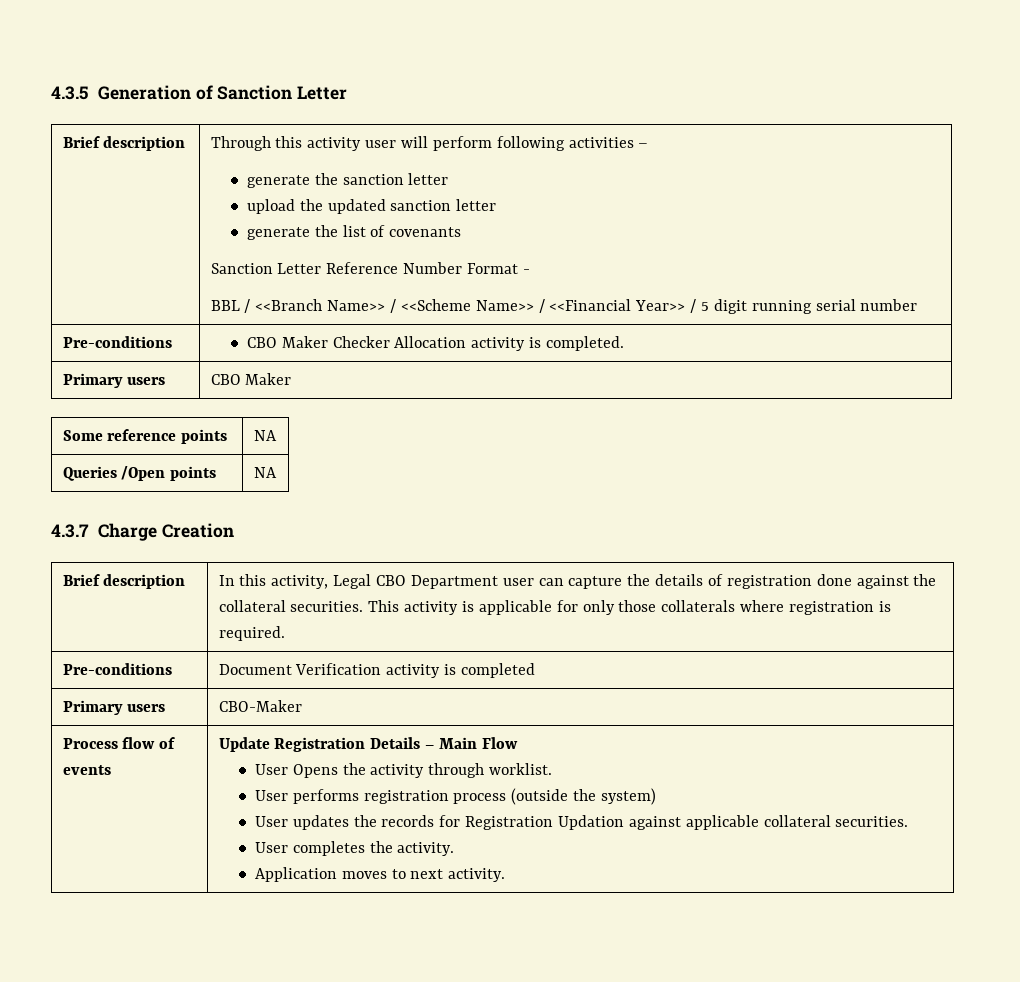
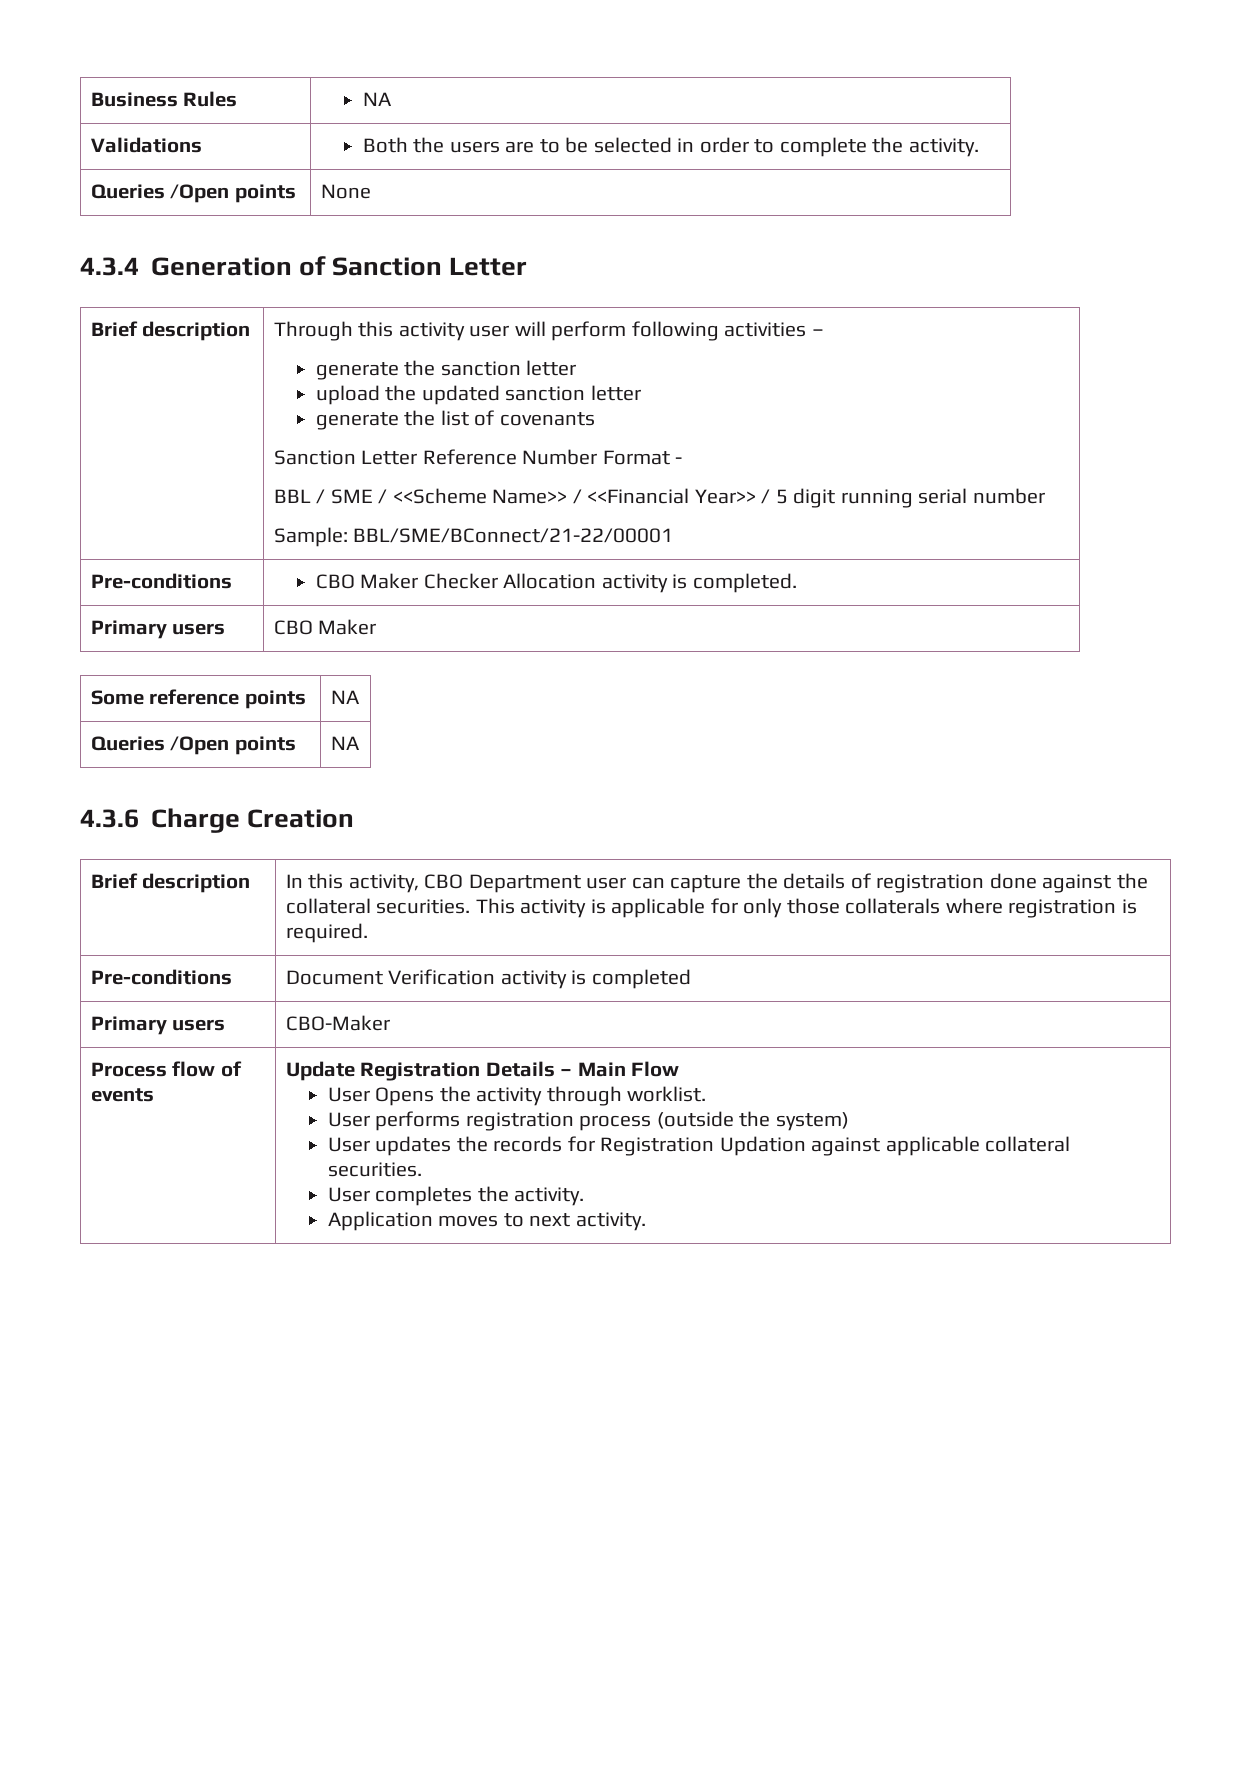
- 4.3.5 Generation of Sanction Letter
+ Business Rules | NA
+ Validations | Both the users are to be selected in order to complete the activity.
+ Queries /Open points | None
+ 4.3.4 Generation of Sanction Letter
- BBL / <<Branch Name>> / <<Scheme Name>> / <<Financial Year>> / 5 digit running serial number
+ BBL / SME / <<Scheme Name>> / <<Financial Year>> / 5 digit running serial number
+ Sample: BBL/SME/BConnect/21-22/00001
- 4.3.7 Charge Creation
+ 4.3.6 Charge Creation
- Brief description | In this activity, Legal CBO Department user can capture the details of registration done against the collateral securities. This activity is applicable for only those collaterals where registration is required.
+ Brief description | In this activity, CBO Department user can capture the details of registration done against the collateral securities. This activity is applicable for only those collaterals where registration is required.

